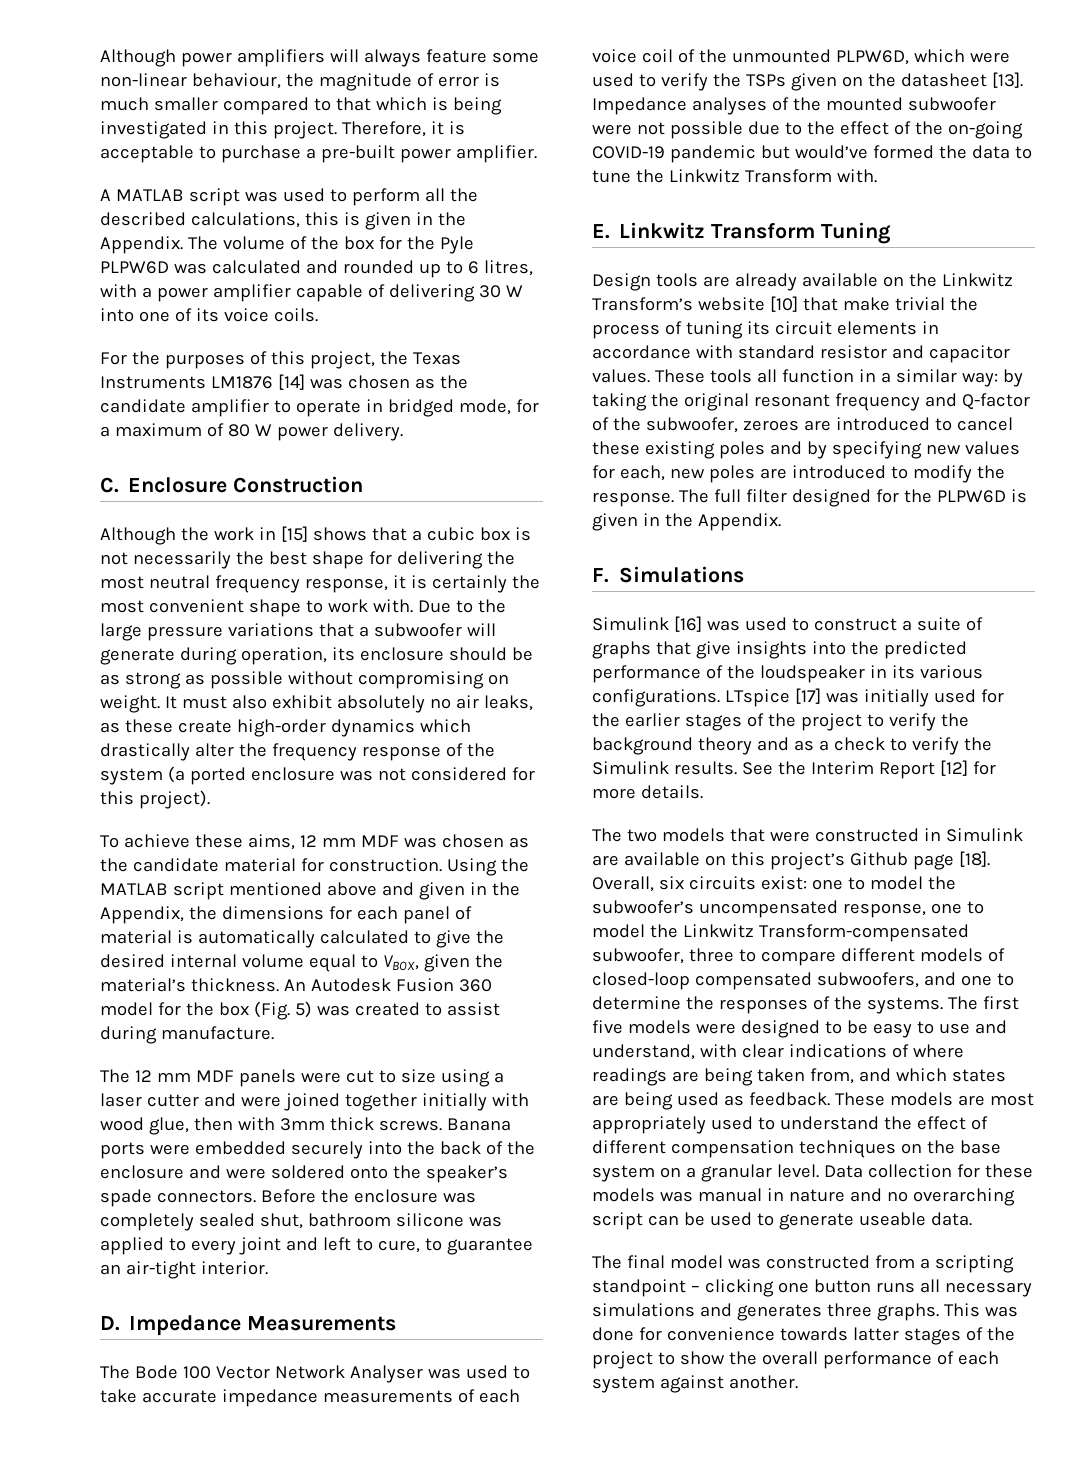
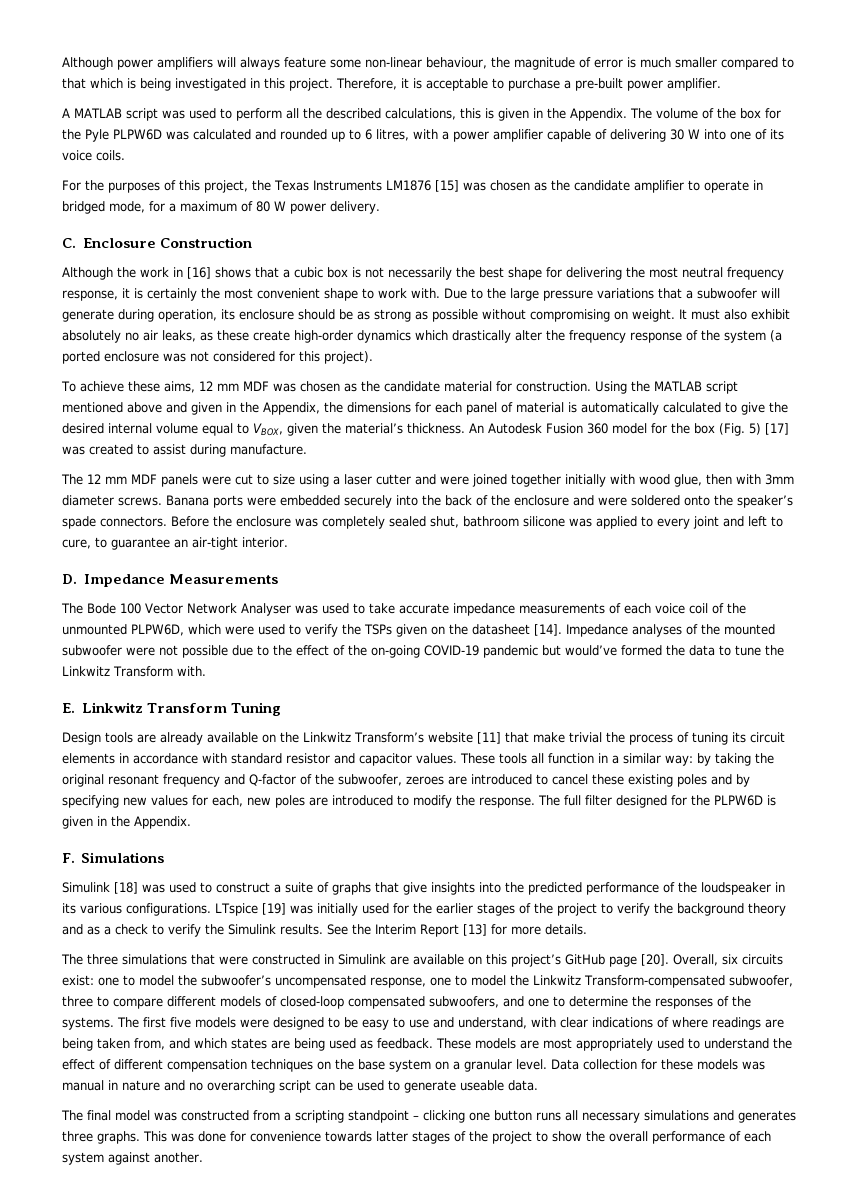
- For the purposes of this project, the Texas Instruments LM1876 [14] was chosen as the candidate amplifier to operate in bridged mode, for a maximum of 80 W power delivery.
+ For the purposes of this project, the Texas Instruments LM1876 [15] was chosen as the candidate amplifier to operate in bridged mode, for a maximum of 80 W power delivery.
- Although the work in [15] shows that a cubic box is not necessarily the best shape for delivering the most neutral frequency response, it is certainly the most convenient shape to work with.
+ Although the work in [16] shows that a cubic box is not necessarily the best shape for delivering the most neutral frequency response, it is certainly the most convenient shape to work with.
- An Autodesk Fusion 360 model for the box (Fig. 5) was created to assist during manufacture.
+ An Autodesk Fusion 360 model for the box (Fig. 5) [17] was created to assist during manufacture.
- The 12 mm MDF panels were cut to size using a laser cutter and were joined together initially with wood glue, then with 3mm thick screws.
+ The 12 mm MDF panels were cut to size using a laser cutter and were joined together initially with wood glue, then with 3mm diameter screws.
- The Bode 100 Vector Network Analyser was used to take accurate impedance measurements of each voice coil of the unmounted PLPW6D, which were used to verify the TSPs given on the datasheet [13].
+ The Bode 100 Vector Network Analyser was used to take accurate impedance measurements of each voice coil of the unmounted PLPW6D, which were used to verify the TSPs given on the datasheet [14].
- Design tools are already available on the Linkwitz Transform’s website [10] that make trivial the process of tuning its circuit elements in accordance with standard resistor and capacitor values.
+ Design tools are already available on the Linkwitz Transform’s website [11] that make trivial the process of tuning its circuit elements in accordance with standard resistor and capacitor values.
- Simulink [16] was used to construct a suite of graphs that give insights into the predicted performance of the loudspeaker in its various configurations.
+ Simulink [18] was used to construct a suite of graphs that give insights into the predicted performance of the loudspeaker in its various configurations.
- LTspice [17] was initially used for the earlier stages of the project to verify the background theory and as a check to verify the Simulink results.
+ LTspice [19] was initially used for the earlier stages of the project to verify the background theory and as a check to verify the Simulink results.
- See the Interim Report [12] for more details.
+ See the Interim Report [13] for more details.
- The two models that were constructed in Simulink are available on this project’s Github page [18].
+ The three simulations that were constructed in Simulink are available on this project’s GitHub page [20].

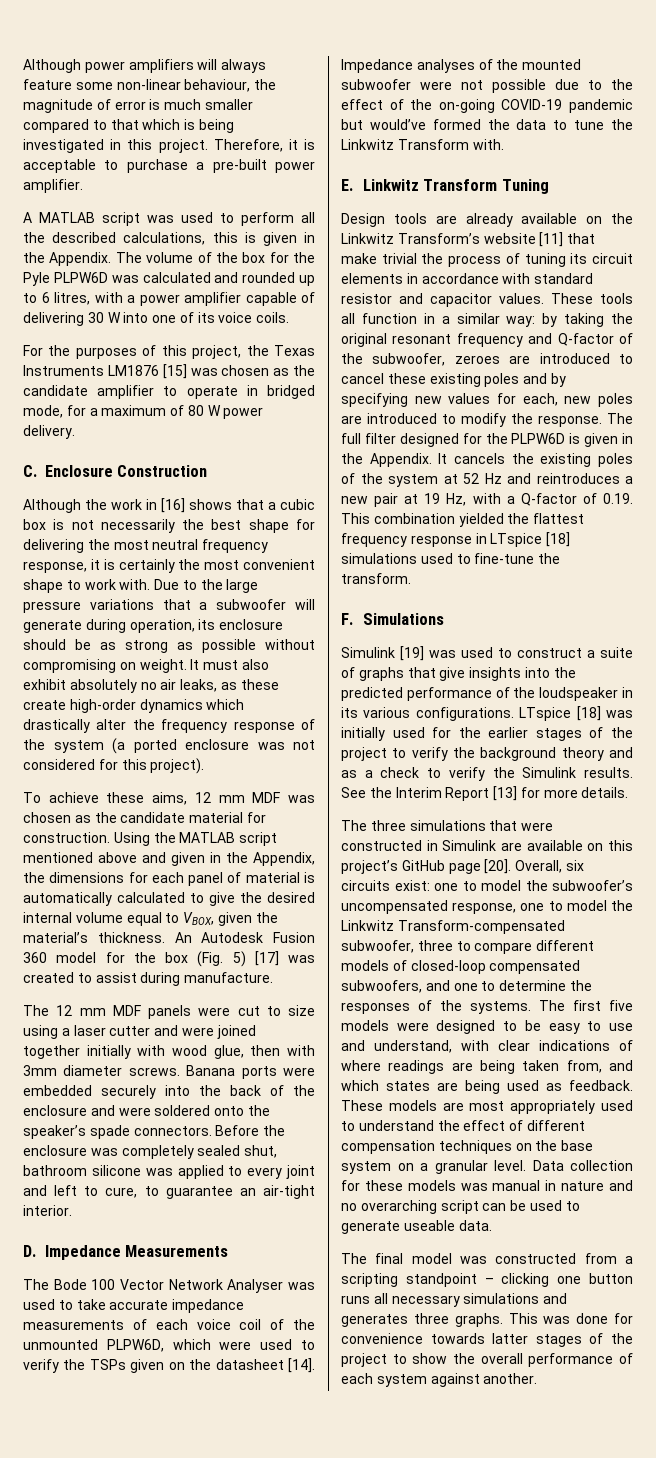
+ It cancels the existing poles of the system at 52 Hz and reintroduces a new pair at 19 Hz, with a Q-factor of 0.19. This combination yielded the flattest frequency response in LTspice [18] simulations used to fine-tune the transform.
- Simulink [18] was used to construct a suite of graphs that give insights into the predicted performance of the loudspeaker in its various configurations.
+ Simulink [19] was used to construct a suite of graphs that give insights into the predicted performance of the loudspeaker in its various configurations.
- LTspice [19] was initially used for the earlier stages of the project to verify the background theory and as a check to verify the Simulink results.
+ LTspice [18] was initially used for the earlier stages of the project to verify the background theory and as a check to verify the Simulink results.

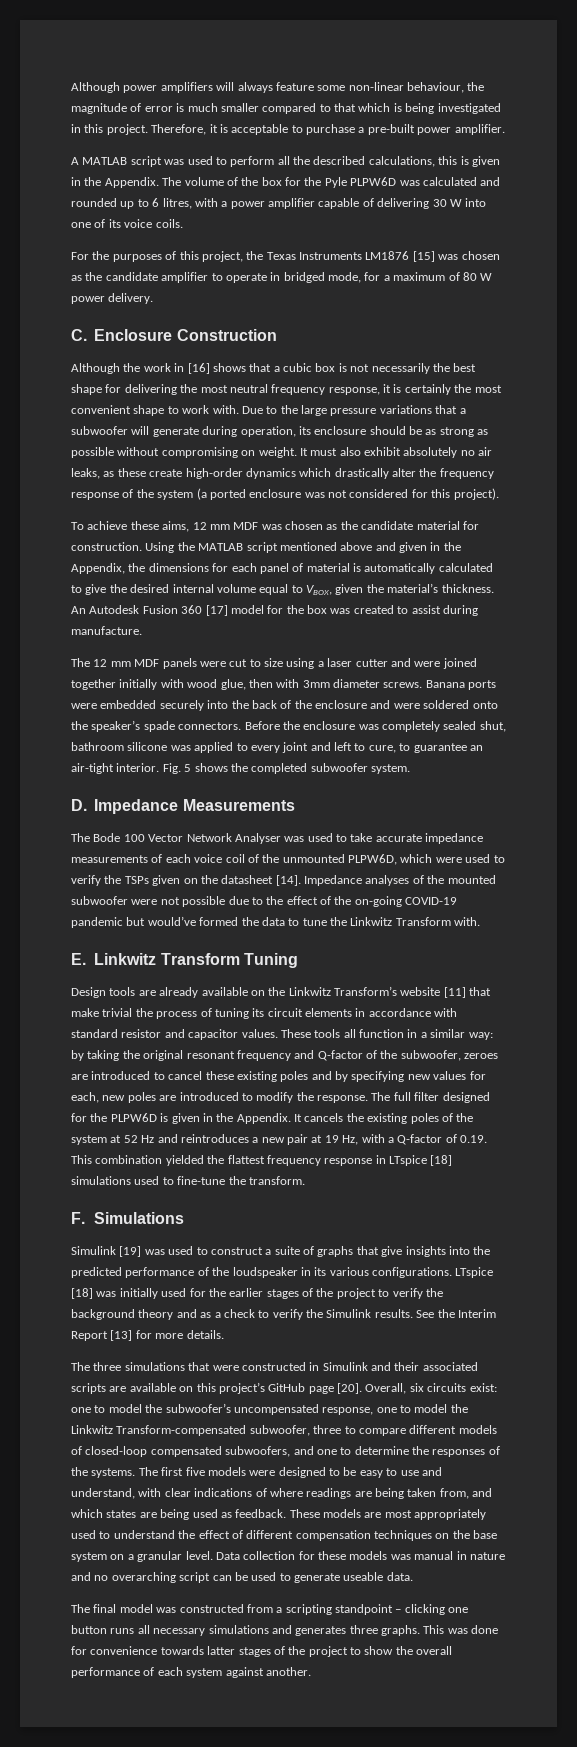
- An Autodesk Fusion 360 model for the box (Fig. 5) [17] was created to assist during manufacture.
+ An Autodesk Fusion 360 [17] model for the box was created to assist during manufacture.
+ Fig. 5 shows the completed subwoofer system.
- The three simulations that were constructed in Simulink are available on this project’s GitHub page [20].
+ The three simulations that were constructed in Simulink and their associated scripts are available on this project’s GitHub page [20].

